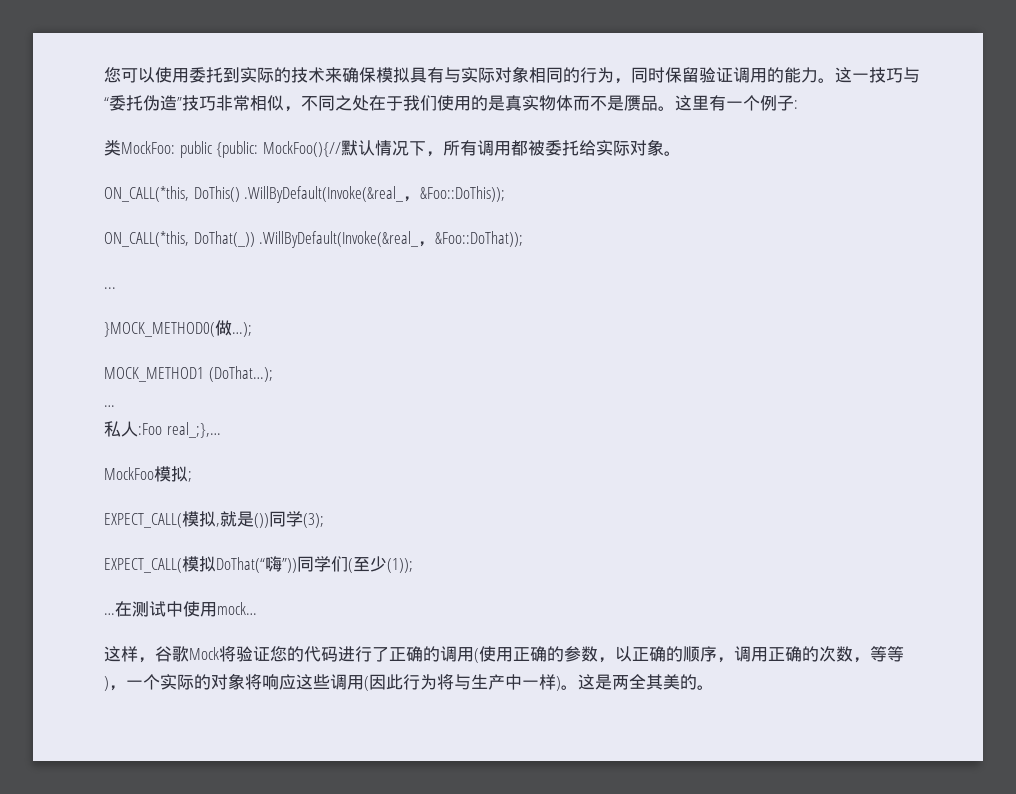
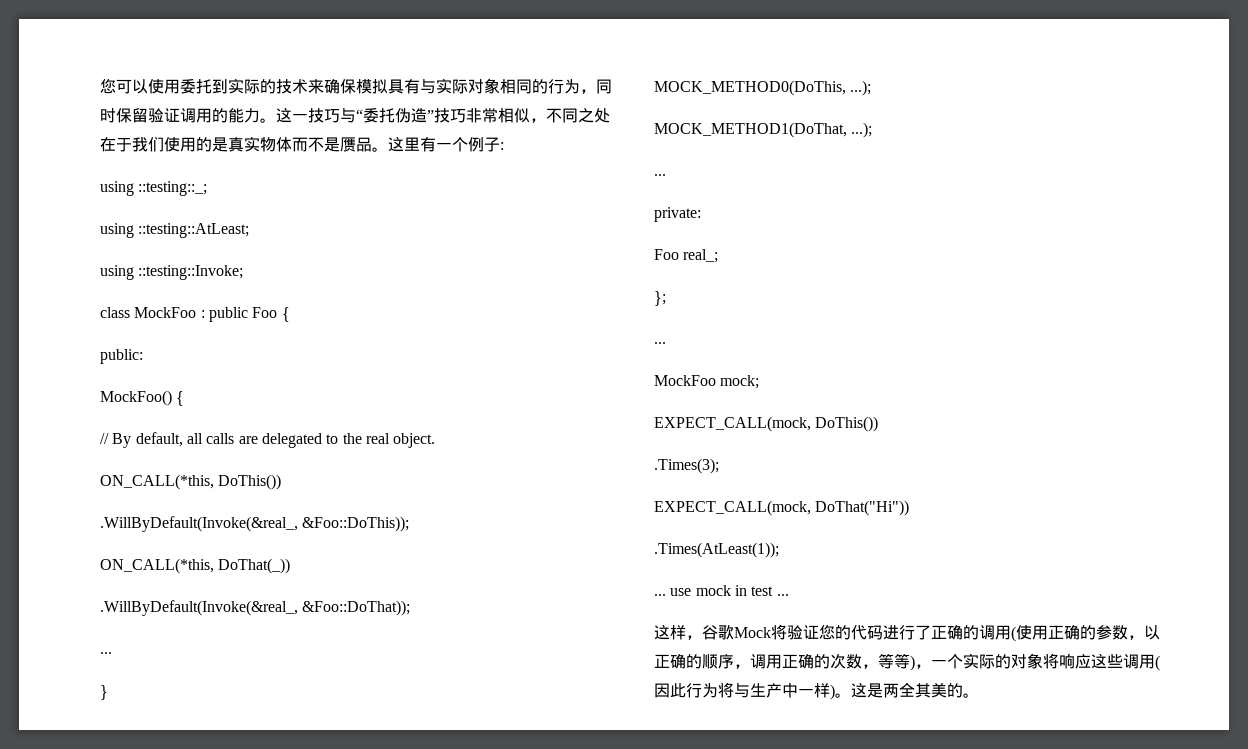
- 类MockFoo: public {public: MockFoo(){//默认情况下，所有调用都被委托给实际对象。
- ON_CALL(*this, DoThis() .WillByDefault(Invoke(&real_，&Foo::DoThis));
+ using ::testing::_;
+ using ::testing::AtLeast;
+ using ::testing::Invoke;
+ class MockFoo : public Foo {
+ public:
+ MockFoo() {
+ // By default, all calls are delegated to the real object.
+ ON_CALL(*this, DoThis())
+ .WillByDefault(Invoke(&real_, &Foo::DoThis));
- ON_CALL(*this, DoThat(_)) .WillByDefault(Invoke(&real_，&Foo::DoThat));
+ ON_CALL(*this, DoThat(_))
+ .WillByDefault(Invoke(&real_, &Foo::DoThat));
- }MOCK_METHOD0(做…);
- MOCK_METHOD1 (DoThat…);
- …
- 私人:Foo real_;},…
- MockFoo模拟;
- EXPECT_CALL(模拟,就是())同学(3);
- EXPECT_CALL(模拟DoThat(“嗨”))同学们(至少(1));
- …在测试中使用mock…
+ }
+ MOCK_METHOD0(DoThis, ...);
+ MOCK_METHOD1(DoThat, ...);
+ ...
+ private:
+ Foo real_;
+ };
+ ...
+ MockFoo mock;
+ EXPECT_CALL(mock, DoThis())
+ .Times(3);
+ EXPECT_CALL(mock, DoThat("Hi"))
+ .Times(AtLeast(1));
+ ... use mock in test ...

